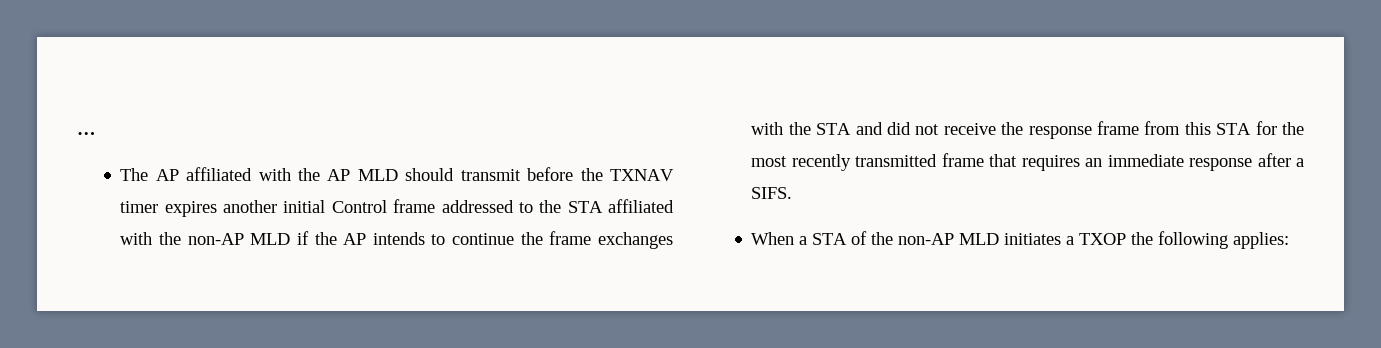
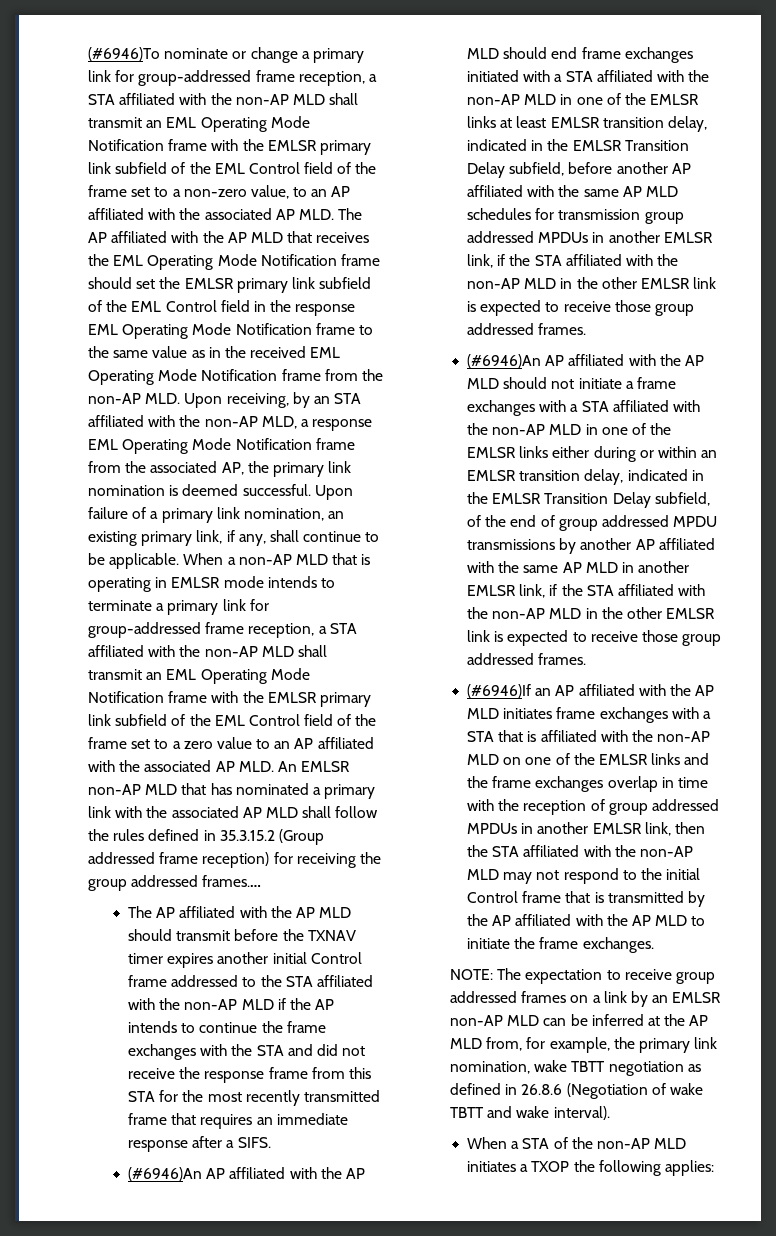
- …
+ (#6946)To nominate or change a primary link for group-addressed frame reception, a STA affiliated with the non-AP MLD shall transmit an EML Operating Mode Notification frame with the EMLSR primary link subfield of the EML Control field of the frame set to a non-zero value, to an AP affiliated with the associated AP MLD. The AP affiliated with the AP MLD that receives the EML Operating Mode Notification frame should set the EMLSR primary link subfield of the EML Control field in the response EML Operating Mode Notification frame to the same value as in the received EML Operating Mode Notification frame from the non-AP MLD. Upon receiving, by an STA affiliated with the non-AP MLD, a response EML Operating Mode Notification frame from the associated AP, the primary link nomination is deemed successful. Upon failure of a primary link nomination, an existing primary link, if any, shall continue to be applicable. When a non-AP MLD that is operating in EMLSR mode intends to terminate a primary link for group-addressed frame reception, a STA affiliated with the non-AP MLD shall transmit an EML Operating Mode Notification frame with the EMLSR primary link subfield of the EML Control field of the frame set to a zero value to an AP affiliated with the associated AP MLD. An EMLSR non-AP MLD that has nominated a primary link with the associated AP MLD shall follow the rules defined in 35.3.15.2 (Group addressed frame reception) for receiving the group addressed frames.…
+ (#6946)An AP affiliated with the AP MLD should end frame exchanges initiated with a STA affiliated with the non-AP MLD in one of the EMLSR links at least EMLSR transition delay, indicated in the EMLSR Transition Delay subfield, before another AP affiliated with the same AP MLD schedules for transmission group addressed MPDUs in another EMLSR link, if the STA affiliated with the non-AP MLD in the other EMLSR link is expected to receive those group addressed frames.
+ (#6946)An AP affiliated with the AP MLD should not initiate a frame exchanges with a STA affiliated with the non-AP MLD in one of the EMLSR links either during or within an EMLSR transition delay, indicated in the EMLSR Transition Delay subfield, of the end of group addressed MPDU transmissions by another AP affiliated with the same AP MLD in another EMLSR link, if the STA affiliated with the non-AP MLD in the other EMLSR link is expected to receive those group addressed frames.
+ (#6946)If an AP affiliated with the AP MLD initiates frame exchanges with a STA that is affiliated with the non-AP MLD on one of the EMLSR links and the frame exchanges overlap in time with the reception of group addressed MPDUs in another EMLSR link, then the STA affiliated with the non-AP MLD may not respond to the initial Control frame that is transmitted by the AP affiliated with the AP MLD to initiate the frame exchanges.
+ NOTE: The expectation to receive group addressed frames on a link by an EMLSR non-AP MLD can be inferred at the AP MLD from, for example, the primary link nomination, wake TBTT negotiation as defined in 26.8.6 (Negotiation of wake TBTT and wake interval).

